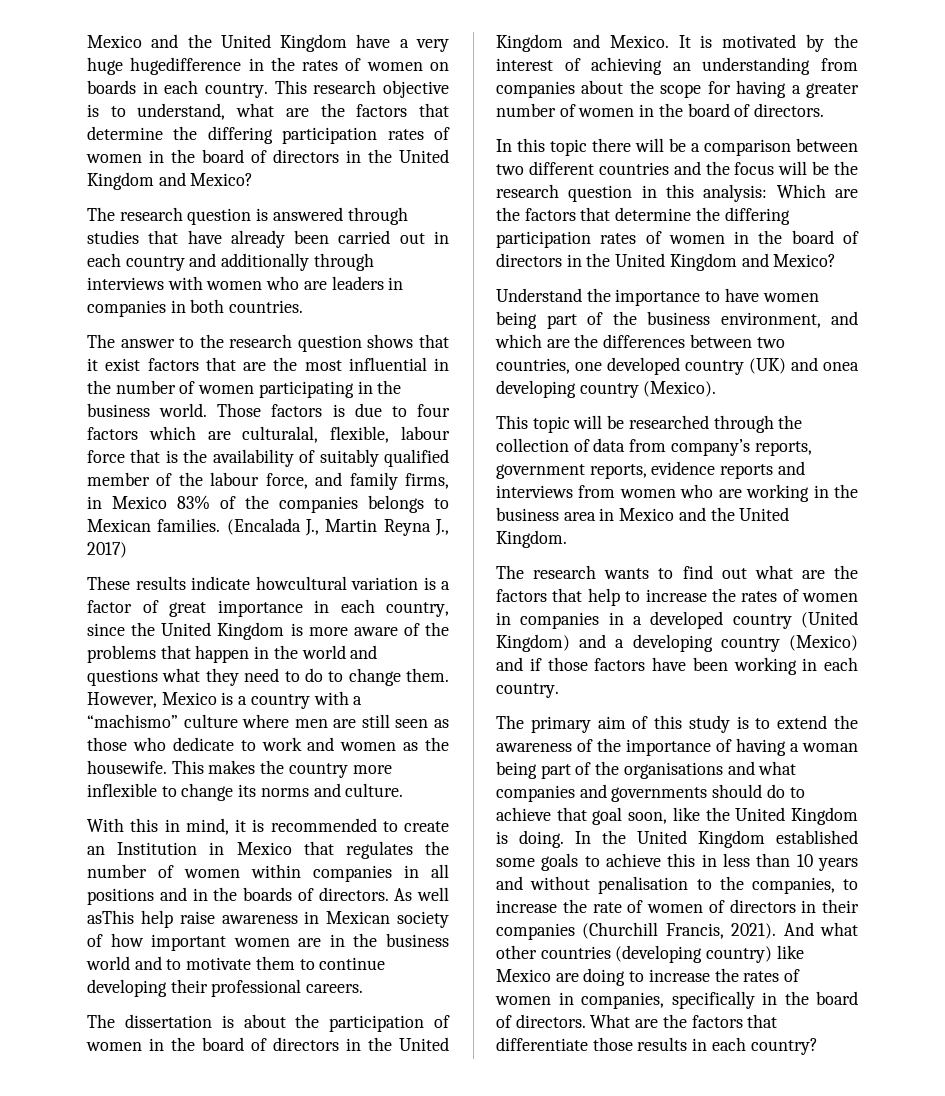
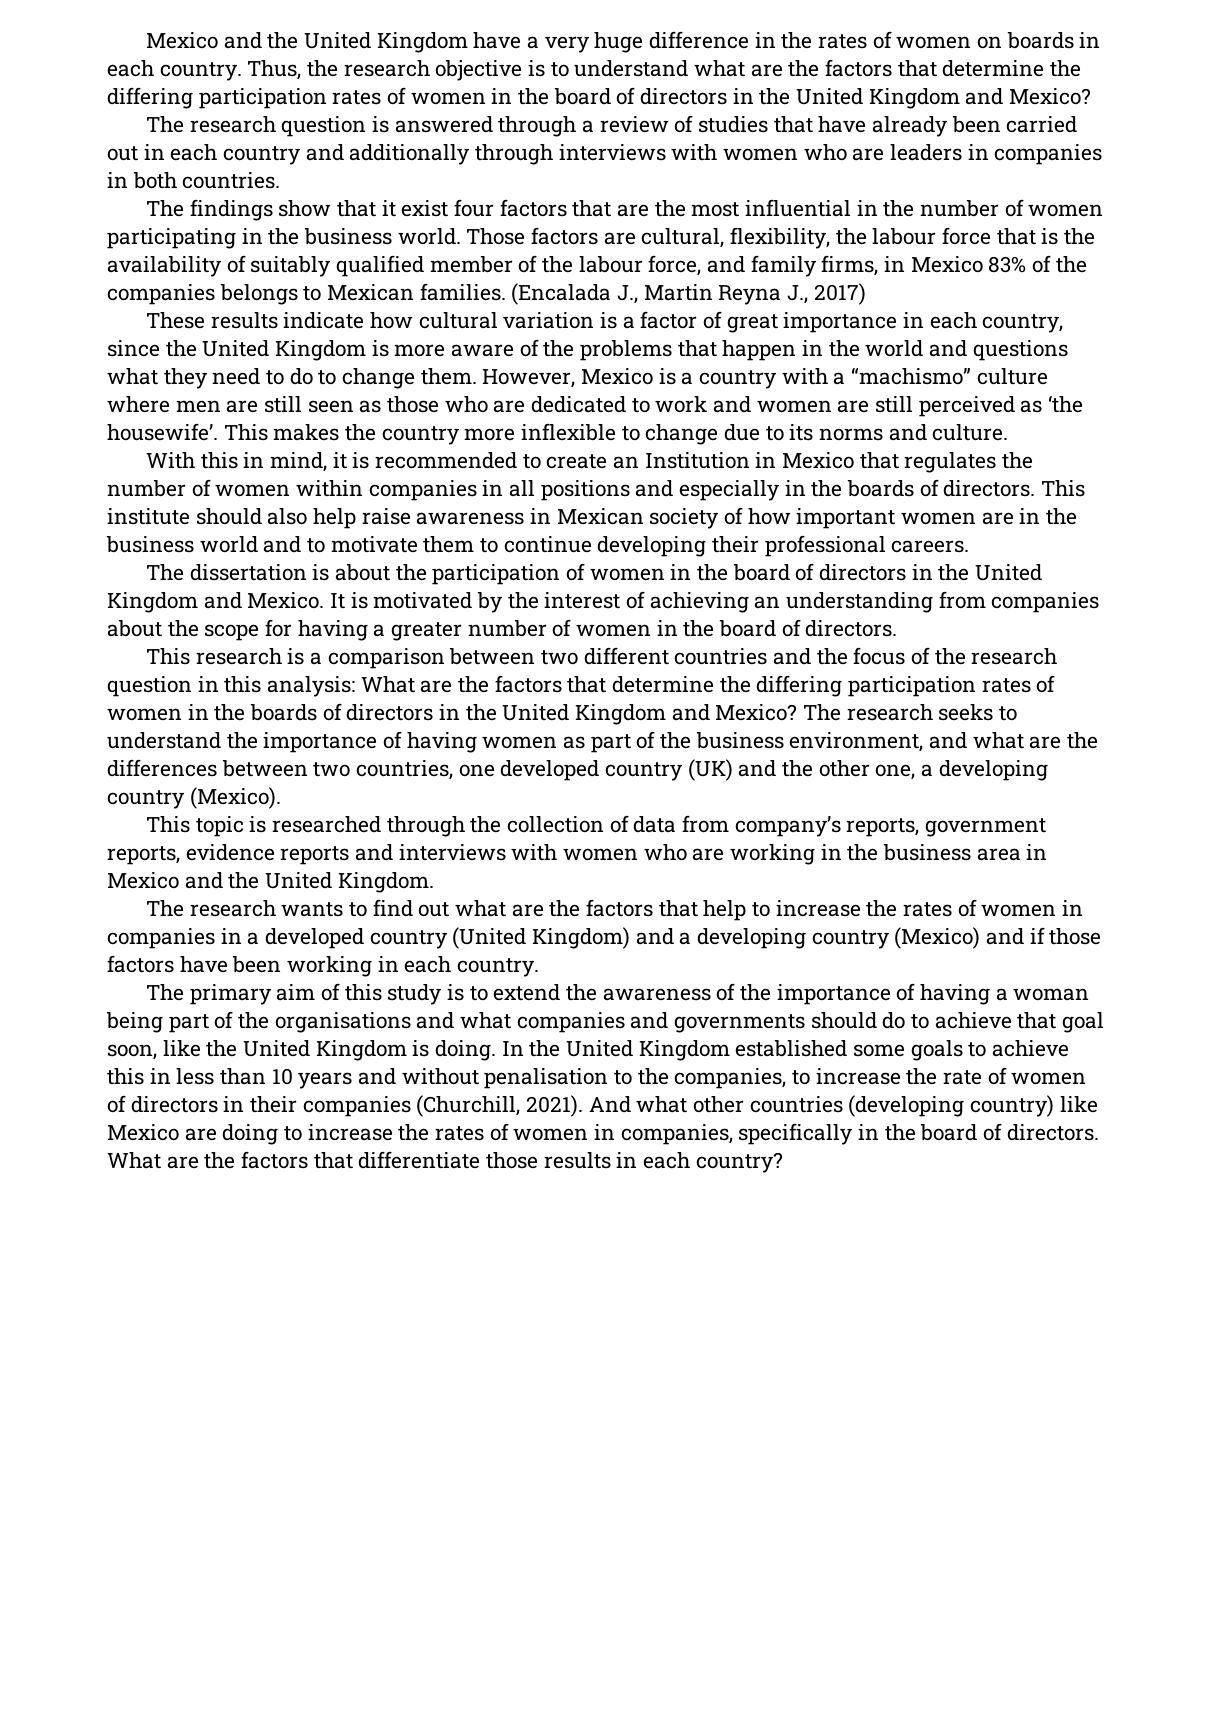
- Mexico and the United Kingdom have a very huge hugedifference in the rates of women on boards in each country.
+ Mexico and the United Kingdom have a very huge difference in the rates of women on boards in each country.
- This research objective is to understand, what are the factors that determine the differing participation rates of women in the board of directors in the United Kingdom and Mexico?
+ Thus, the research objective is to understand what are the factors that determine the differing participation rates of women in the board of directors in the United Kingdom and Mexico?
- The research question is answered through studies that have already been carried out in each country and additionally through interviews with women who are leaders in companies in both countries.
+ The research question is answered through a review of studies that have already been carried out in each country and additionally through interviews with women who are leaders in companies in both countries.
- The answer to the research question shows that it exist factors that are the most influential in the number of women participating in the business world.
+ The findings show that it exist four factors that are the most influential in the number of women participating in the business world.
- Those factors is due to four factors which are culturalal, flexible, labour force that is the availability of suitably qualified member of the labour force, and family firms, in Mexico 83% of the companies belongs to Mexican families.
+ Those factors are cultural, flexibility, the labour force that is the availability of suitably qualified member of the labour force, and family firms, in Mexico 83% of the companies belongs to Mexican families.
- These results indicate howcultural variation is a factor of great importance in each country, since the United Kingdom is more aware of the problems that happen in the world and questions what they need to do to change them.
+ These results indicate how cultural variation is a factor of great importance in each country, since the United Kingdom is more aware of the problems that happen in the world and questions what they need to do to change them.
- However, Mexico is a country with a “machismo” culture where men are still seen as those who dedicate to work and women as the housewife.
+ However, Mexico is a country with a “machismo” culture where men are still seen as those who are dedicated to work and women are still perceived as ‘the housewife’.
- This makes the country more inflexible to change its norms and culture.
+ This makes the country more inflexible to change due to its norms and culture.
- With this in mind, it is recommended to create an Institution in Mexico that regulates the number of women within companies in all positions and in the boards of directors.
+ With this in mind, it is recommended to create an Institution in Mexico that regulates the number of women within companies in all positions and especially in the boards of directors.
- As well asThis help raise awareness in Mexican society of how important women are in the business world and to motivate them to continue developing their professional careers.
+ This institute should also help raise awareness in Mexican society of how important women are in the business world and to motivate them to continue developing their professional careers.
- In this topic there will be a comparison between two different countries and the focus will be the research question in this analysis: Which are the factors that determine the differing participation rates of women in the board of directors in the United Kingdom and Mexico?
- Understand the importance to have women being part of the business environment, and which are the differences between two countries, one developed country (UK) and onea developing country (Mexico).
+ This research is a comparison between two different countries and the focus of the research question in this analysis: What are the factors that determine the differing participation rates of women in the boards of directors in the United Kingdom and Mexico? The research seeks to understand the importance of having women as part of the business environment, and what are the differences between two countries, one developed country (UK) and the other one, a developing country (Mexico).
- This topic will be researched through the collection of data from company’s reports, government reports, evidence reports and interviews from women who are working in the business area in Mexico and the United Kingdom.
+ This topic is researched through the collection of data from company’s reports, government reports, evidence reports and interviews with women who are working in the business area in Mexico and the United Kingdom.
- In the United Kingdom established some goals to achieve this in less than 10 years and without penalisation to the companies, to increase the rate of women of directors in their companies (Churchill Francis, 2021).
+ In the United Kingdom established some goals to achieve this in less than 10 years and without penalisation to the companies, to increase the rate of women of directors in their companies (Churchill, 2021).

